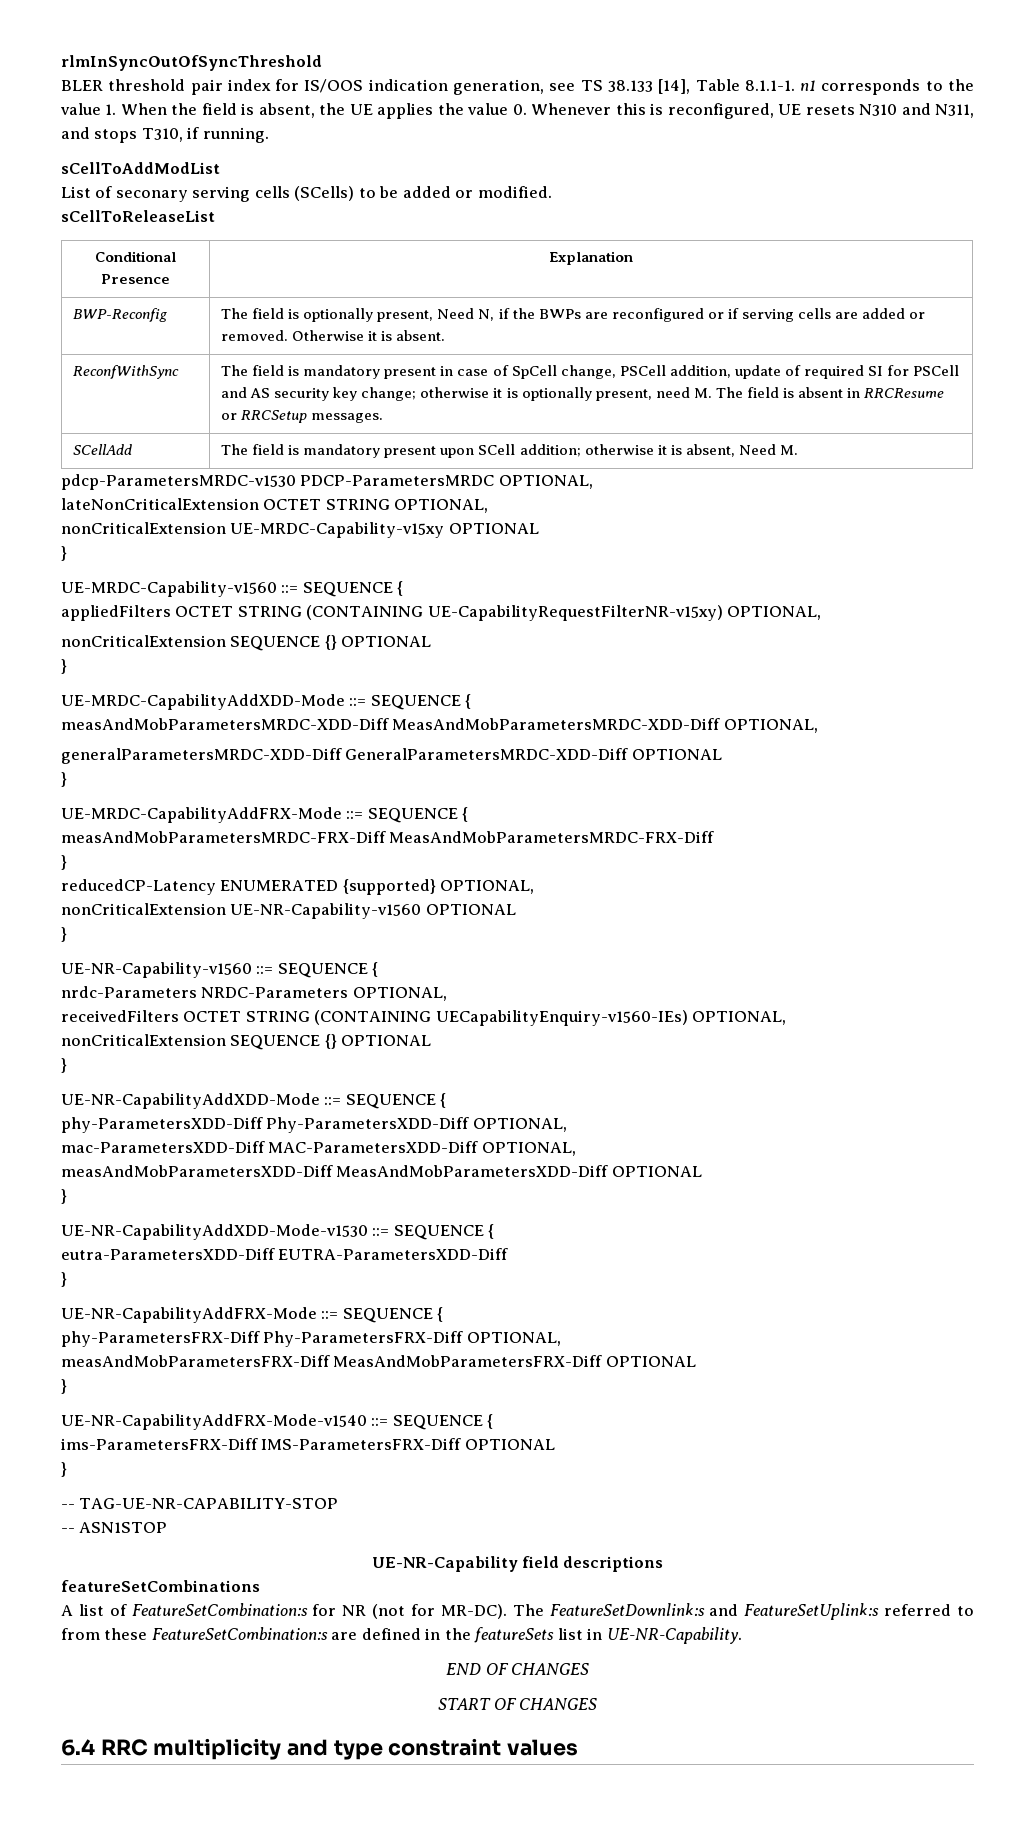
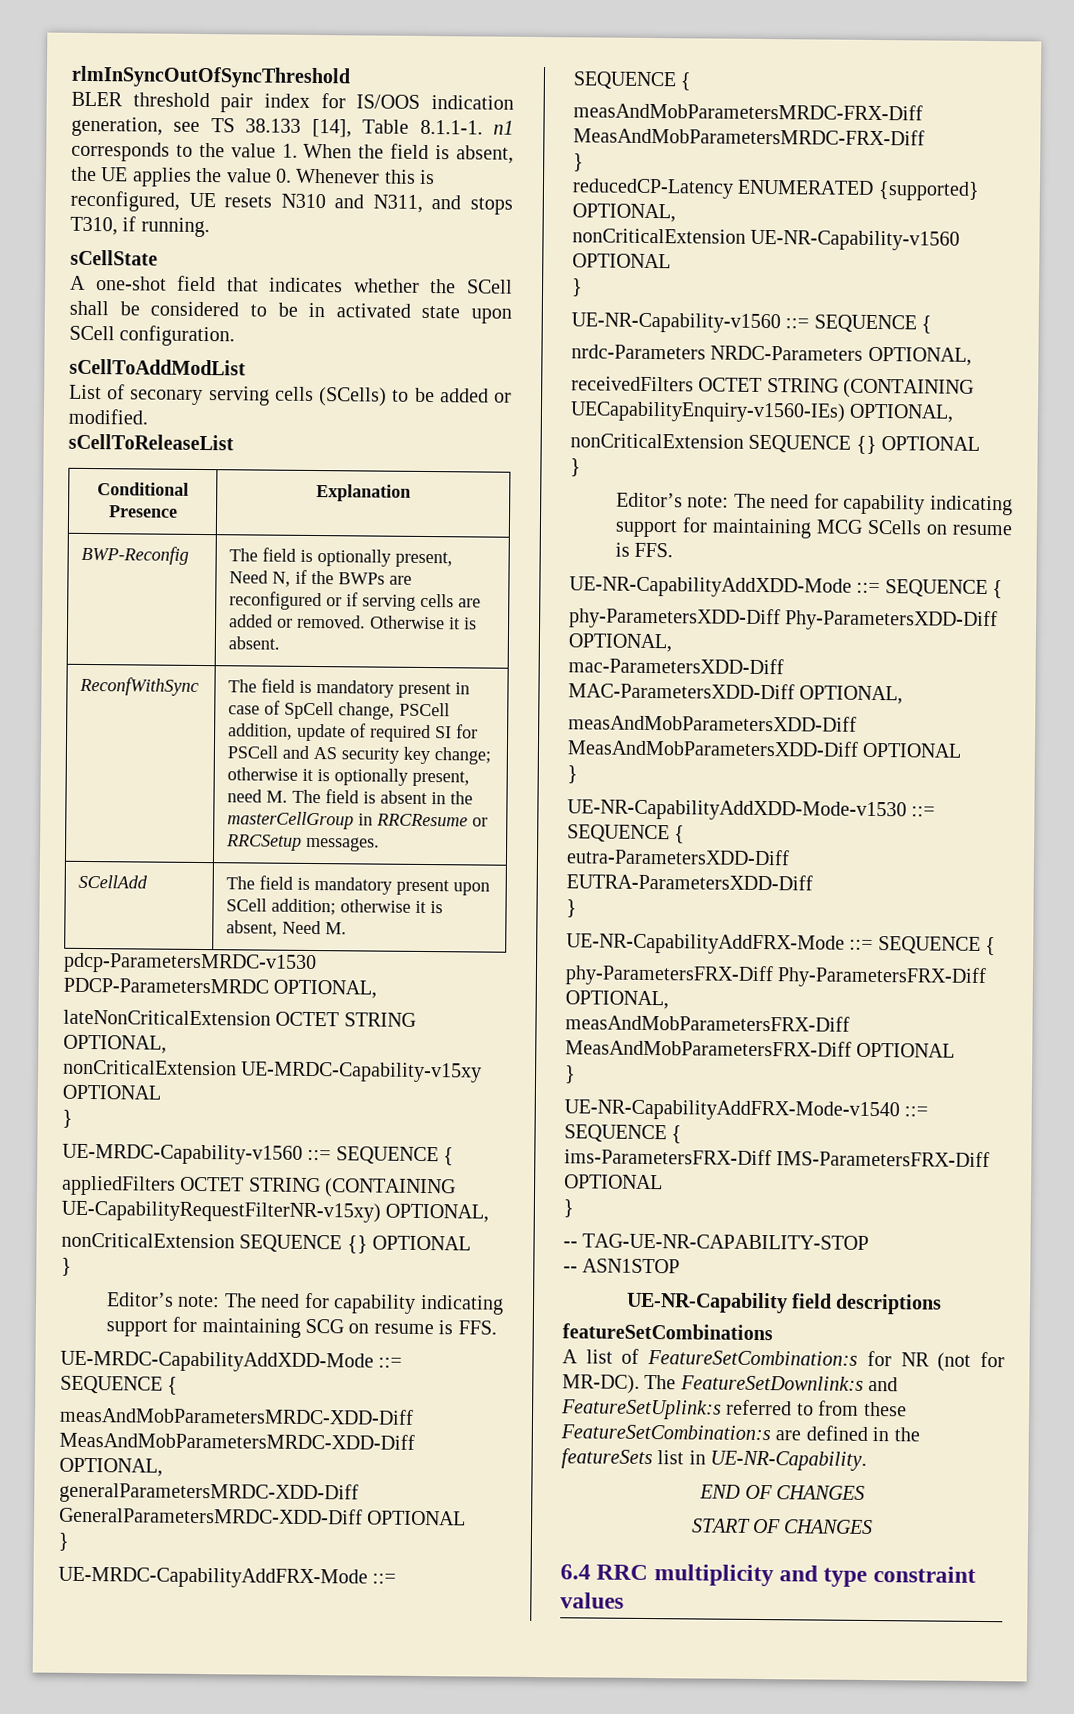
+ sCellState
+ A one-shot field that indicates whether the SCell shall be considered to be in activated state upon SCell configuration.
- The field is mandatory present in case of SpCell change, PSCell addition, update of required SI for PSCell and AS security key change; otherwise it is optionally present, need M. The field is absent in RRCResume or RRCSetup messages.
+ The field is mandatory present in case of SpCell change, PSCell addition, update of required SI for PSCell and AS security key change; otherwise it is optionally present, need M. The field is absent in the masterCellGroup in RRCResume or RRCSetup messages.
+ Editor’s note: The need for capability indicating support for maintaining SCG on resume is FFS.
+ Editor’s note: The need for capability indicating support for maintaining MCG SCells on resume is FFS.

